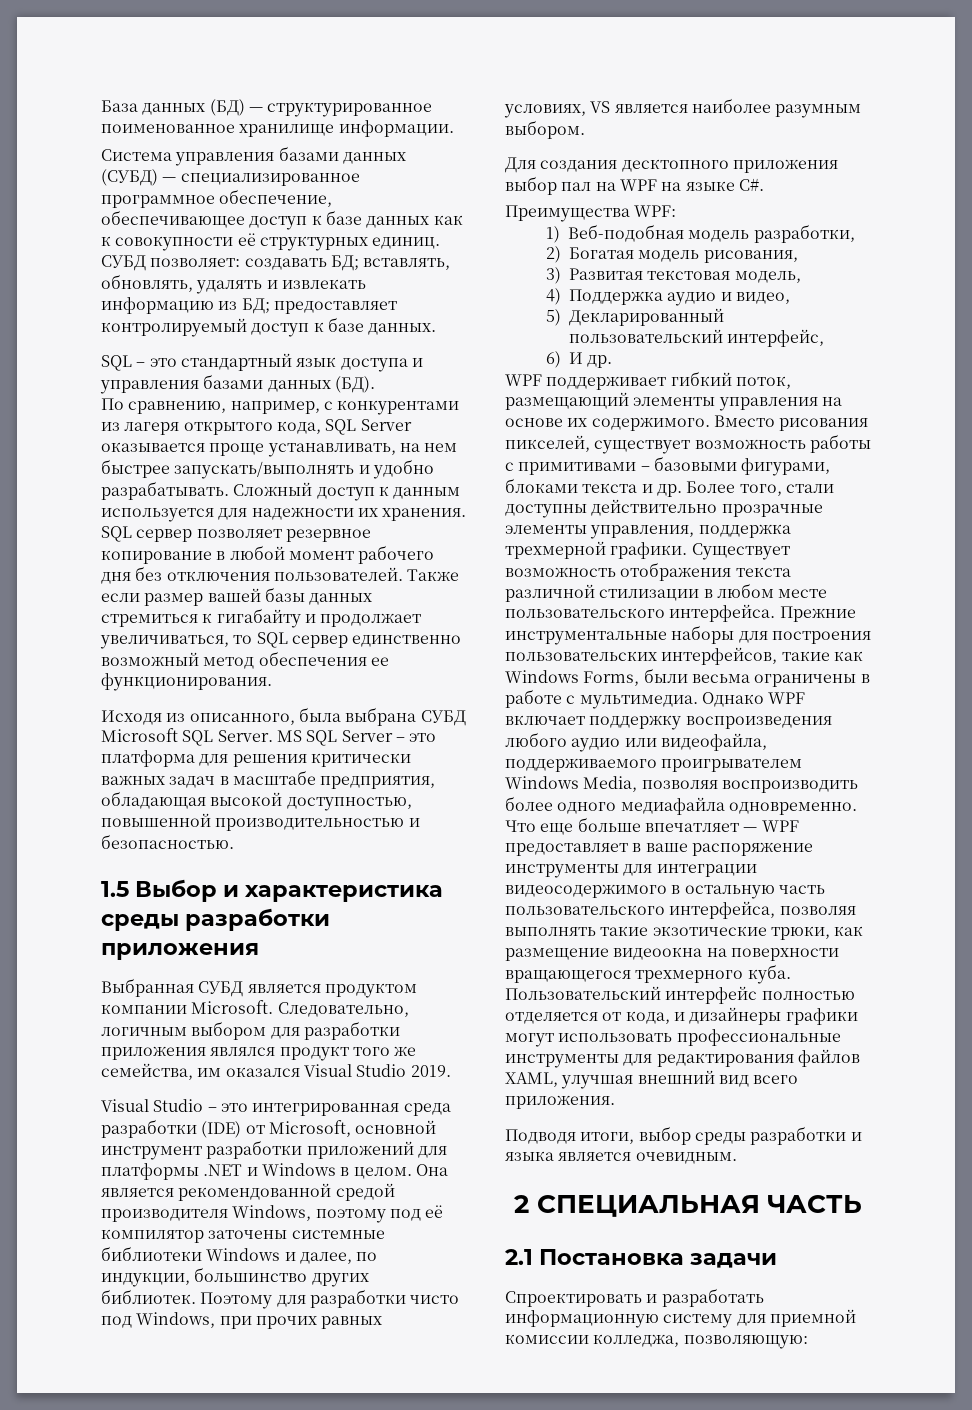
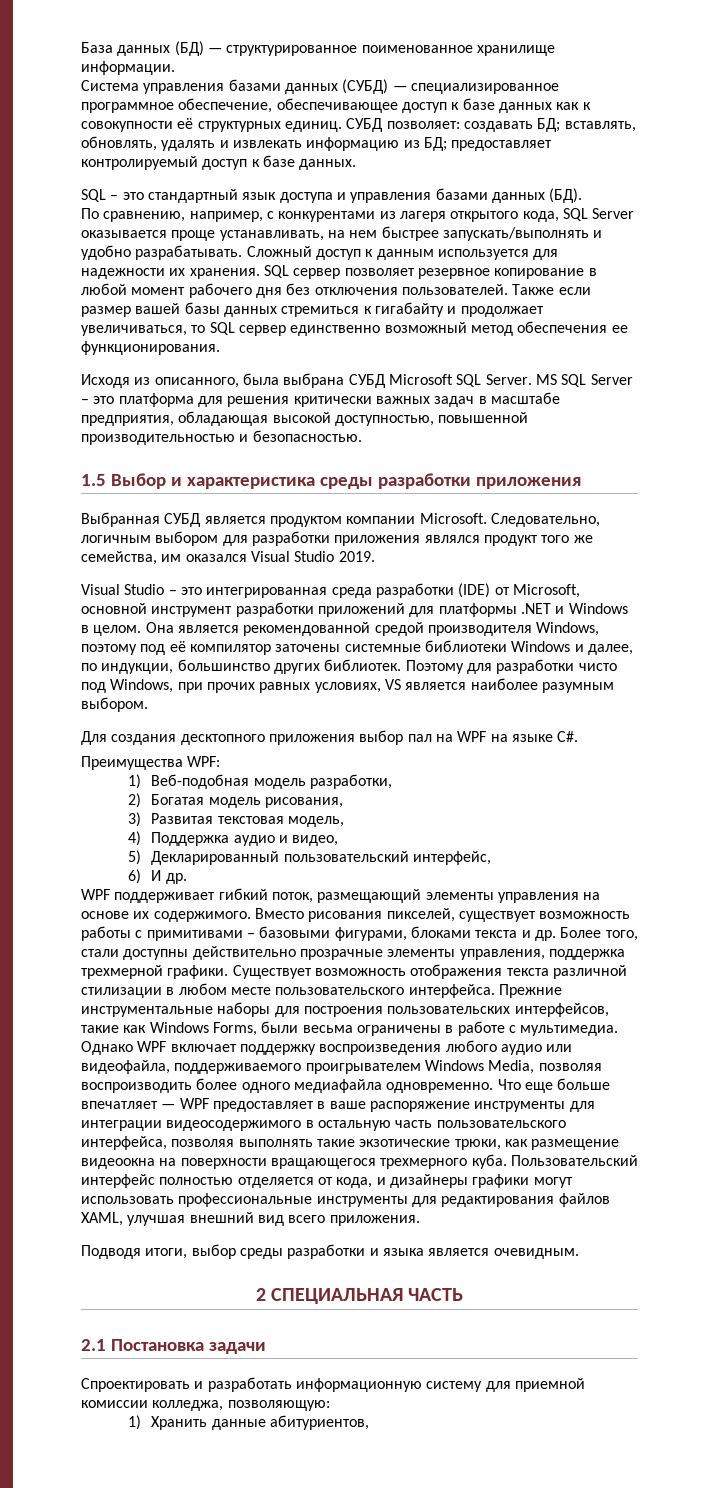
+ 1) Хранить данные абитуриентов,

